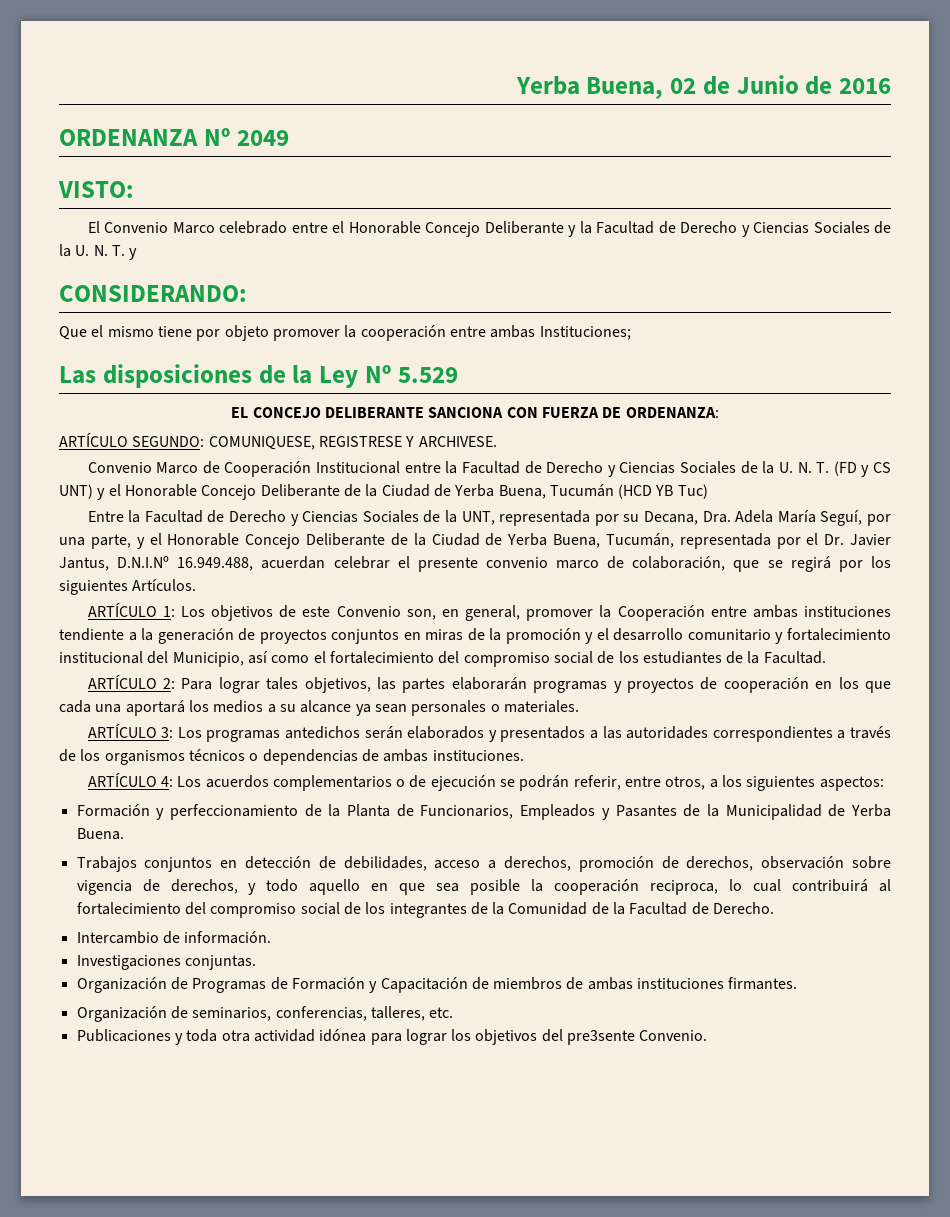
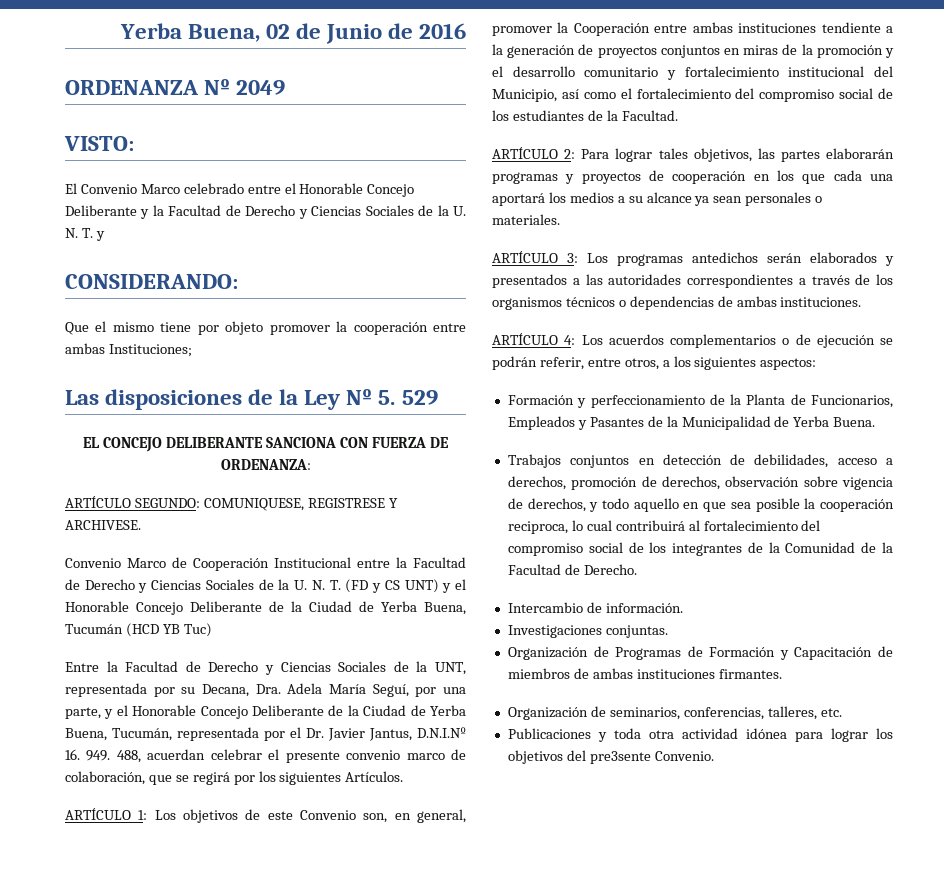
- Las disposiciones de la Ley Nº 5.529
+ Las disposiciones de la Ley Nº 5. 529
- Entre la Facultad de Derecho y Ciencias Sociales de la UNT, representada por su Decana, Dra. Adela María Seguí, por una parte, y el Honorable Concejo Deliberante de la Ciudad de Yerba Buena, Tucumán, representada por el Dr. Javier Jantus, D.N.I.Nº 16.949.488, acuerdan celebrar el presente convenio marco de colaboración, que se regirá por los siguientes Artículos.
+ Entre la Facultad de Derecho y Ciencias Sociales de la UNT, representada por su Decana, Dra. Adela María Seguí, por una parte, y el Honorable Concejo Deliberante de la Ciudad de Yerba Buena, Tucumán, representada por el Dr. Javier Jantus, D.N.I.Nº 16. 949. 488, acuerdan celebrar el presente convenio marco de colaboración, que se regirá por los siguientes Artículos.

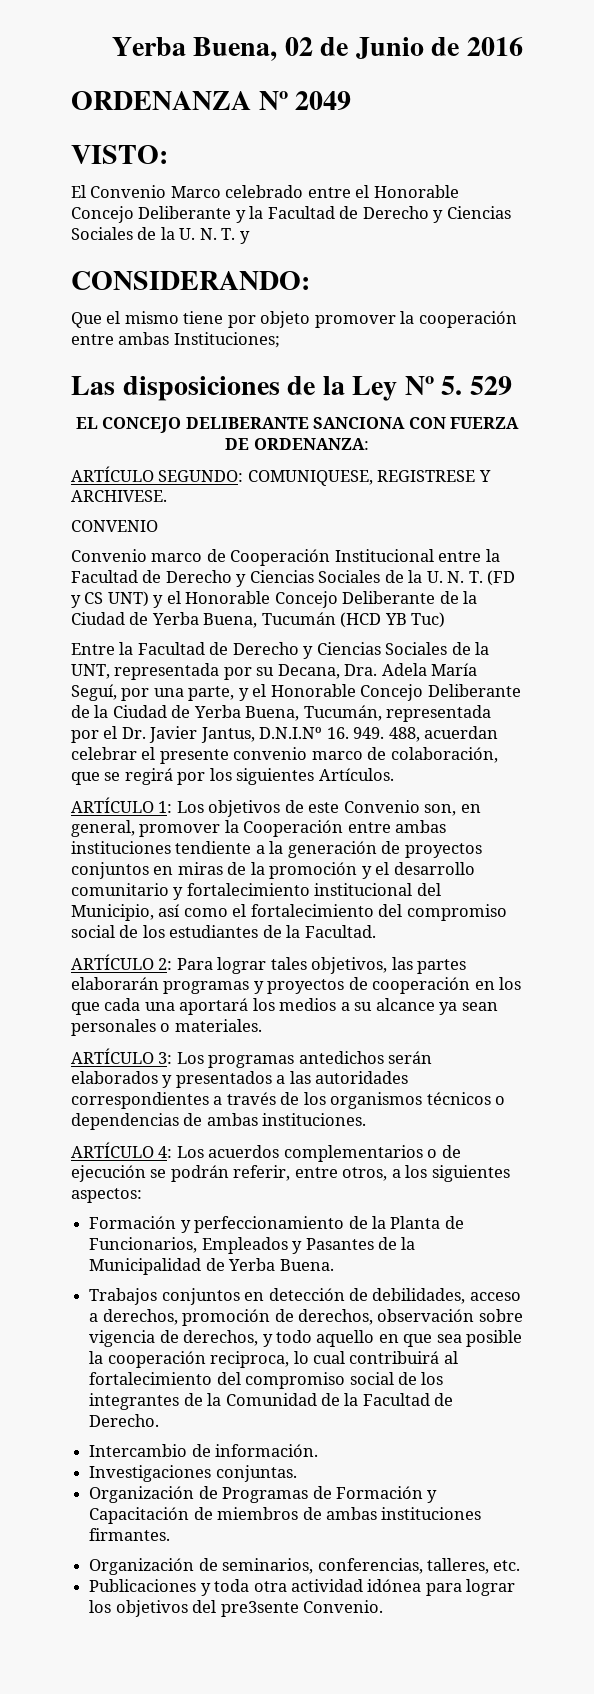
- Convenio Marco de Cooperación Institucional entre la Facultad de Derecho y Ciencias Sociales de la U. N. T. (FD y CS UNT) y el Honorable Concejo Deliberante de la Ciudad de Yerba Buena, Tucumán (HCD YB Tuc)
+ CONVENIO
+ Convenio marco de Cooperación Institucional entre la Facultad de Derecho y Ciencias Sociales de la U. N. T. (FD y CS UNT) y el Honorable Concejo Deliberante de la Ciudad de Yerba Buena, Tucumán (HCD YB Tuc)

